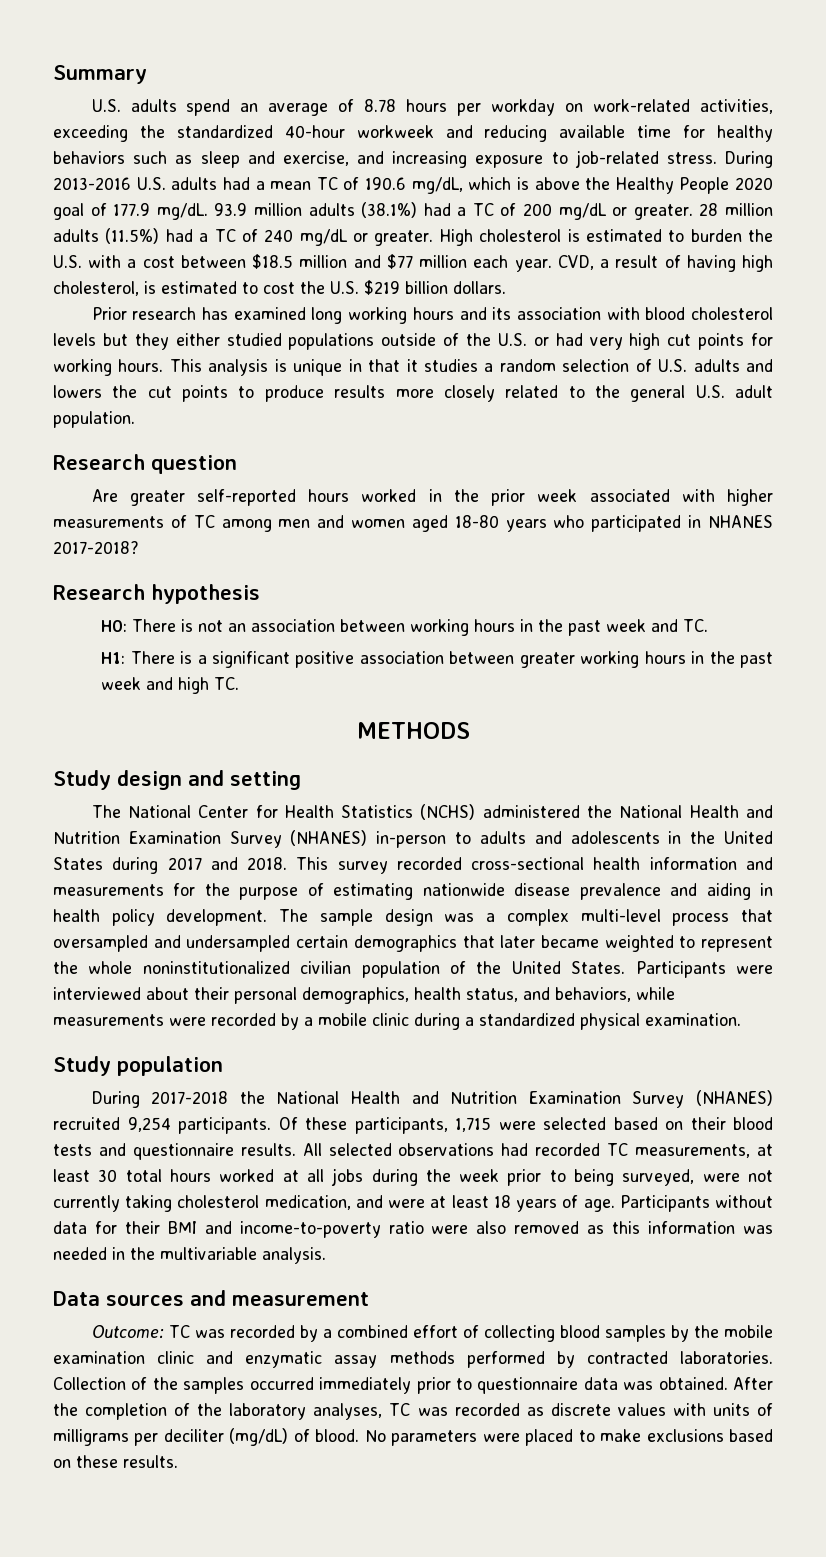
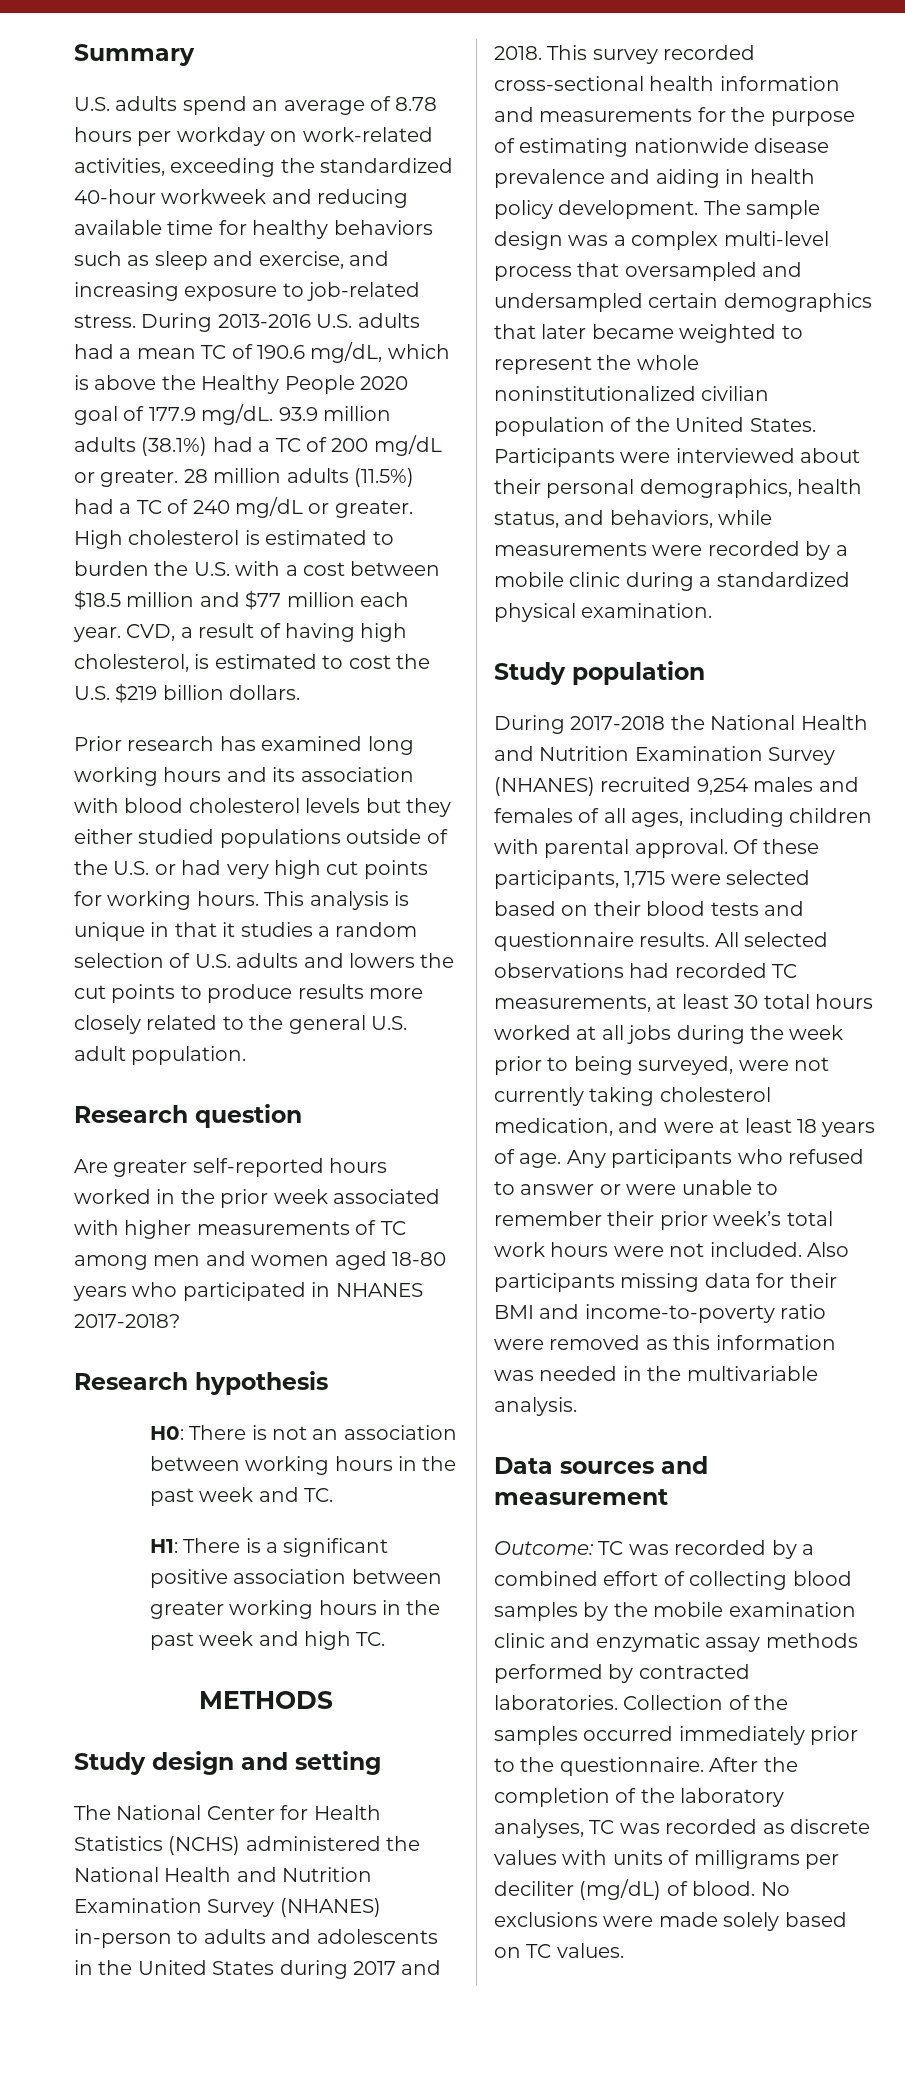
- During 2017-2018 the National Health and Nutrition Examination Survey (NHANES) recruited 9,254 participants.
+ During 2017-2018 the National Health and Nutrition Examination Survey (NHANES) recruited 9,254 males and females of all ages, including children with parental approval.
- Participants without data for their BMI and income-to-poverty ratio were also removed as this information was needed in the multivariable analysis.
+ Any participants who refused to answer or were unable to remember their prior week’s total work hours were not included. Also participants missing data for their BMI and income-to-poverty ratio were removed as this information was needed in the multivariable analysis.
- Collection of the samples occurred immediately prior to questionnaire data was obtained.
+ Collection of the samples occurred immediately prior to the questionnaire.
- No parameters were placed to make exclusions based on these results.
+ No exclusions were made solely based on TC values.

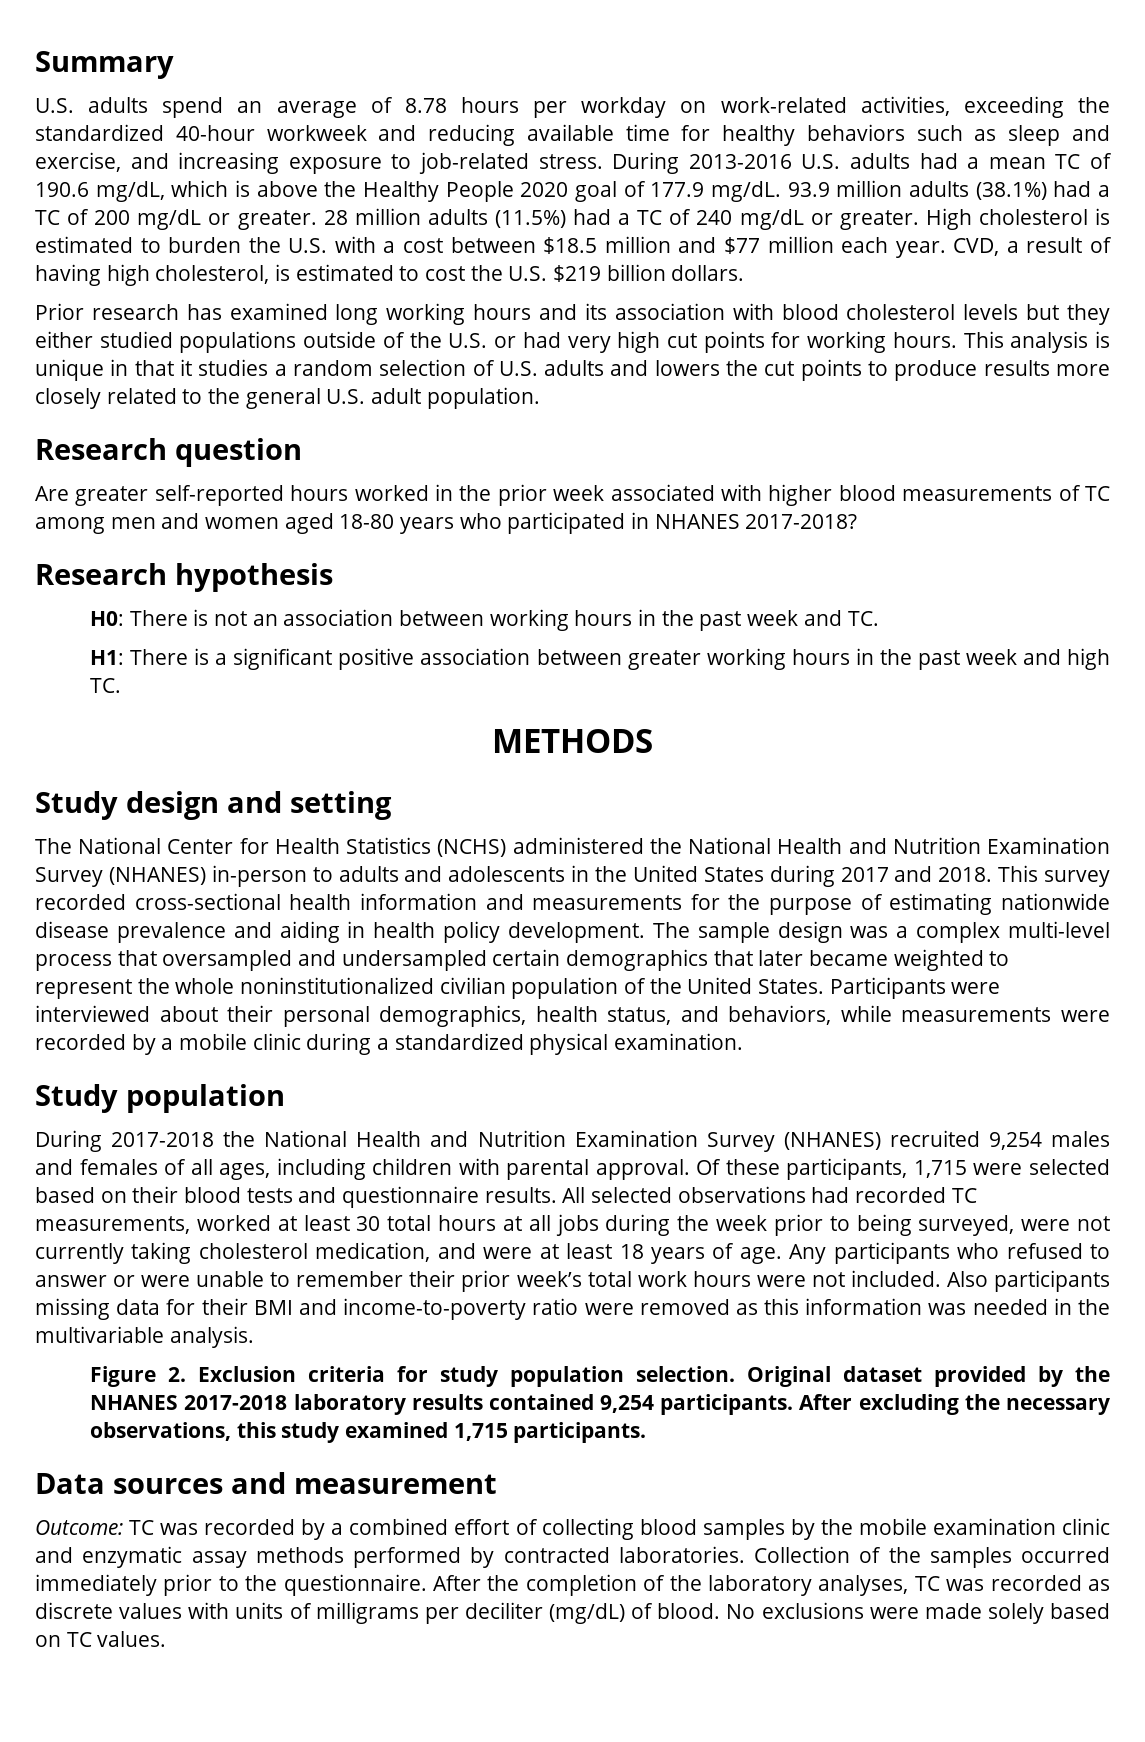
- Are greater self-reported hours worked in the prior week associated with higher measurements of TC among men and women aged 18-80 years who participated in NHANES 2017-2018?
+ Are greater self-reported hours worked in the prior week associated with higher blood measurements of TC among men and women aged 18-80 years who participated in NHANES 2017-2018?
- All selected observations had recorded TC measurements, at least 30 total hours worked at all jobs during the week prior to being surveyed, were not currently taking cholesterol medication, and were at least 18 years of age.
+ All selected observations had recorded TC measurements, worked at least 30 total hours at all jobs during the week prior to being surveyed, were not currently taking cholesterol medication, and were at least 18 years of age.
+ Figure 2. Exclusion criteria for study population selection. Original dataset provided by the NHANES 2017-2018 laboratory results contained 9,254 participants. After excluding the necessary observations, this study examined 1,715 participants.

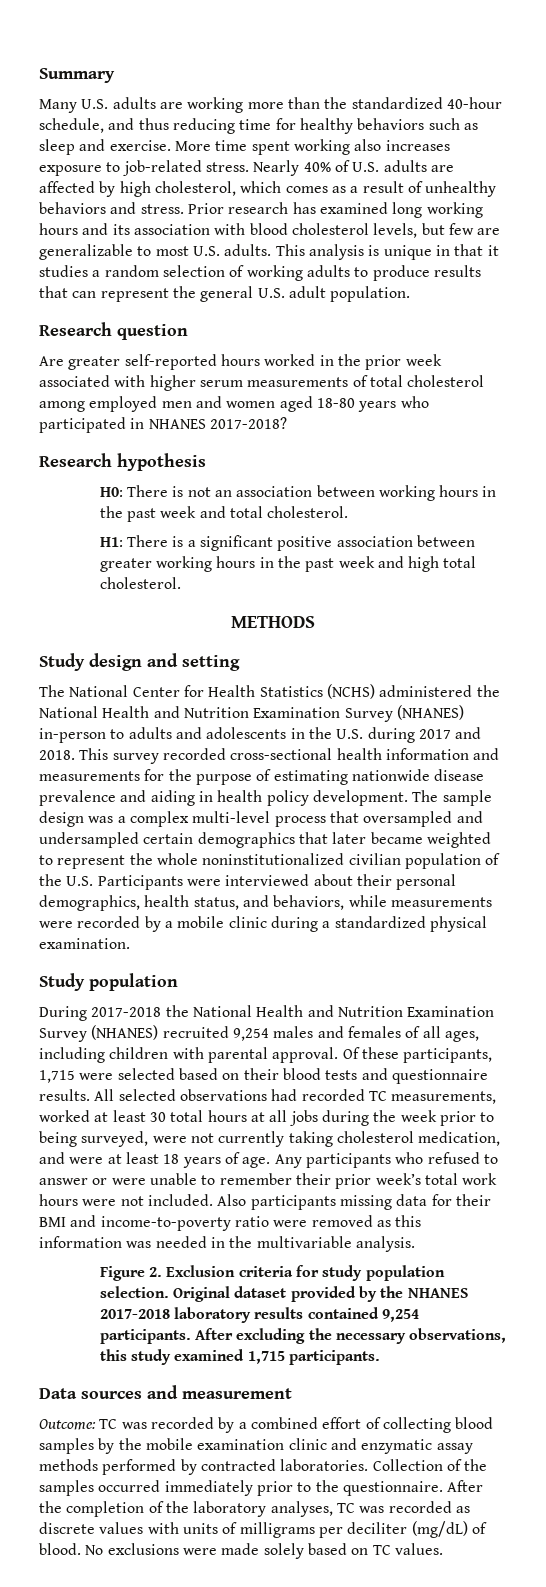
- U.S. adults spend an average of 8.78 hours per workday on work-related activities, exceeding the standardized 40-hour workweek and reducing available time for healthy behaviors such as sleep and exercise, and increasing exposure to job-related stress. During 2013-2016 U.S. adults had a mean TC of 190.6 mg/dL, which is above the Healthy People 2020 goal of 177.9 mg/dL. 93.9 million adults (38.1%) had a TC of 200 mg/dL or greater. 28 million adults (11.5%) had a TC of 240 mg/dL or greater. High cholesterol is estimated to burden the U.S. with a cost between $18.5 million and $77 million each year. CVD, a result of having high cholesterol, is estimated to cost the U.S. $219 billion dollars.
- Prior research has examined long working hours and its association with blood cholesterol levels but they either studied populations outside of the U.S. or had very high cut points for working hours.
+ Many U.S. adults are working more than the standardized 40-hour schedule, and thus reducing time for healthy behaviors such as sleep and exercise. More time spent working also increases exposure to job-related stress. Nearly 40% of U.S. adults are affected by high cholesterol, which comes as a result of unhealthy behaviors and stress. Prior research has examined long working hours and its association with blood cholesterol levels, but few are generalizable to most U.S. adults.
- This analysis is unique in that it studies a random selection of U.S. adults and lowers the cut points to produce results more closely related to the general U.S. adult population.
+ This analysis is unique in that it studies a random selection of working adults to produce results that can represent the general U.S. adult population.
- Are greater self-reported hours worked in the prior week associated with higher blood measurements of TC among men and women aged 18-80 years who participated in NHANES 2017-2018?
+ Are greater self-reported hours worked in the prior week associated with higher serum measurements of total cholesterol among employed men and women aged 18-80 years who participated in NHANES 2017-2018?
- H0: There is not an association between working hours in the past week and TC.
+ H0: There is not an association between working hours in the past week and total cholesterol.
- H1: There is a significant positive association between greater working hours in the past week and high TC.
+ H1: There is a significant positive association between greater working hours in the past week and high total cholesterol.
- The National Center for Health Statistics (NCHS) administered the National Health and Nutrition Examination Survey (NHANES) in-person to adults and adolescents in the United States during 2017 and 2018.
+ The National Center for Health Statistics (NCHS) administered the National Health and Nutrition Examination Survey (NHANES) in-person to adults and adolescents in the U.S. during 2017 and 2018.
- The sample design was a complex multi-level process that oversampled and undersampled certain demographics that later became weighted to represent the whole noninstitutionalized civilian population of the United States. Participants were interviewed about their personal demographics, health status, and behaviors, while measurements were recorded by a mobile clinic during a standardized physical examination.
+ The sample design was a complex multi-level process that oversampled and undersampled certain demographics that later became weighted to represent the whole noninstitutionalized civilian population of the U.S. Participants were interviewed about their personal demographics, health status, and behaviors, while measurements were recorded by a mobile clinic during a standardized physical examination.

